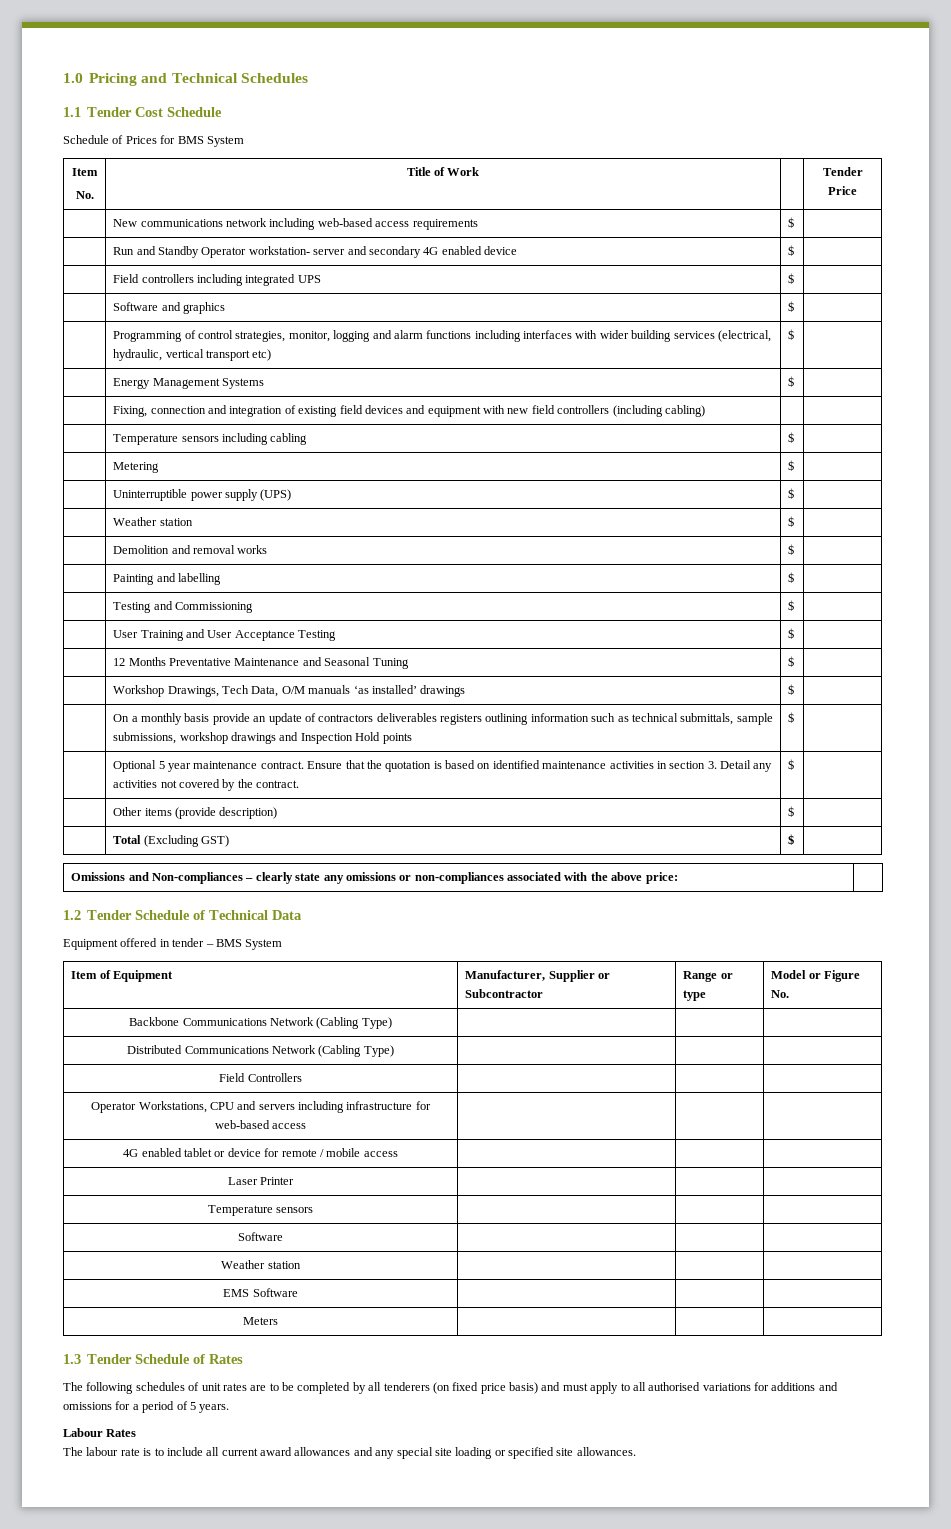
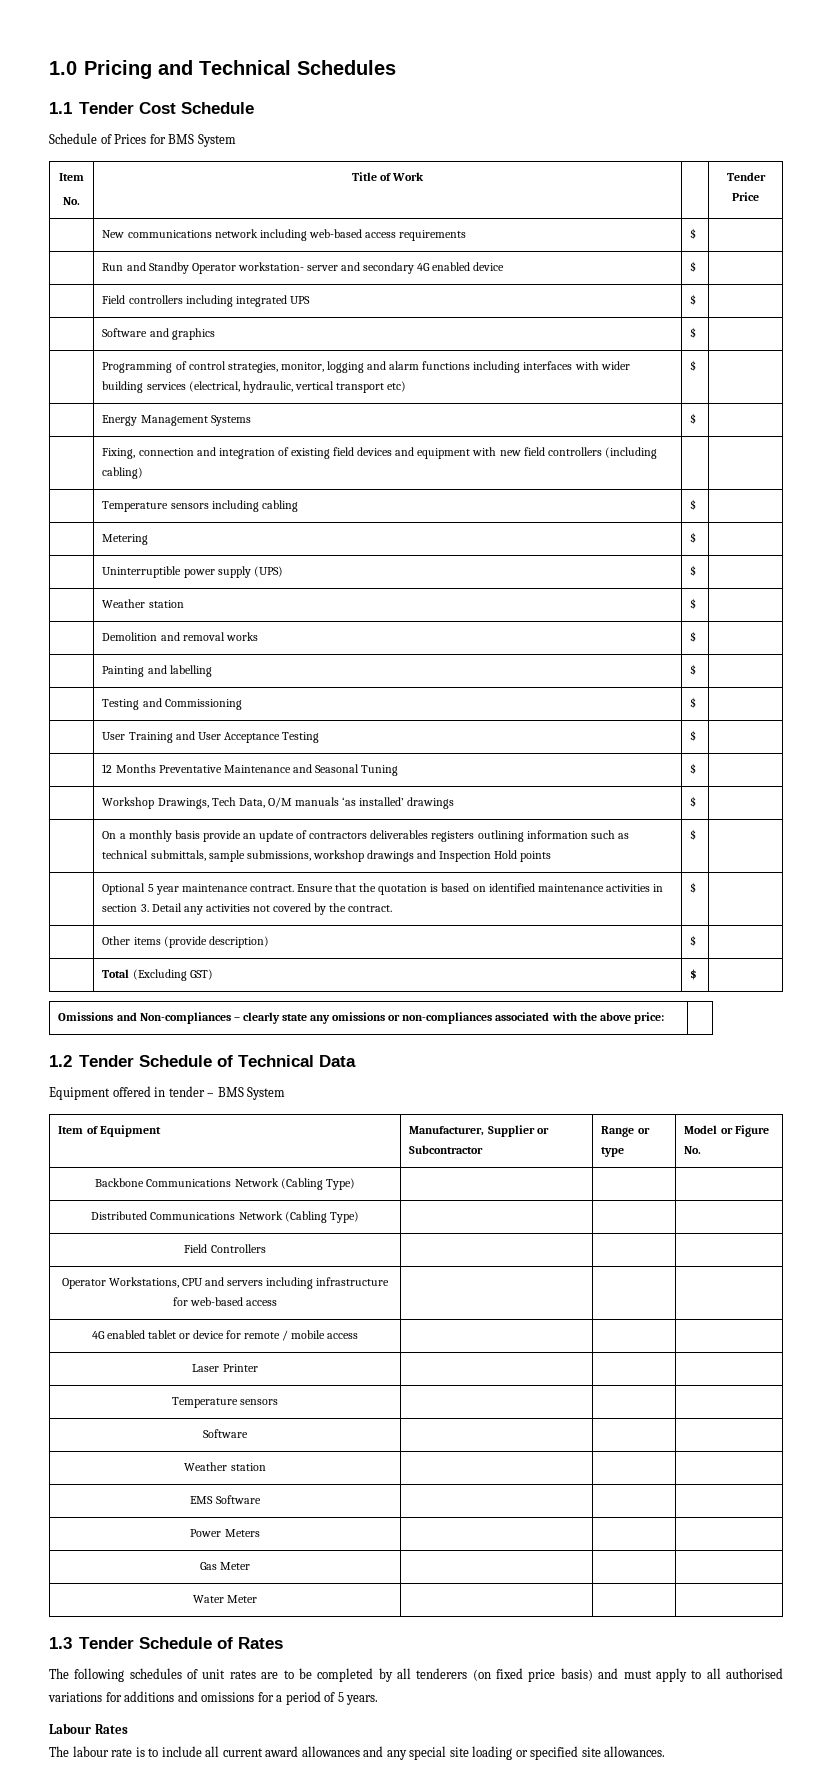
- Meters | | |
+ Power Meters | | |
+ Gas Meter | | |
+ Water Meter | | |

